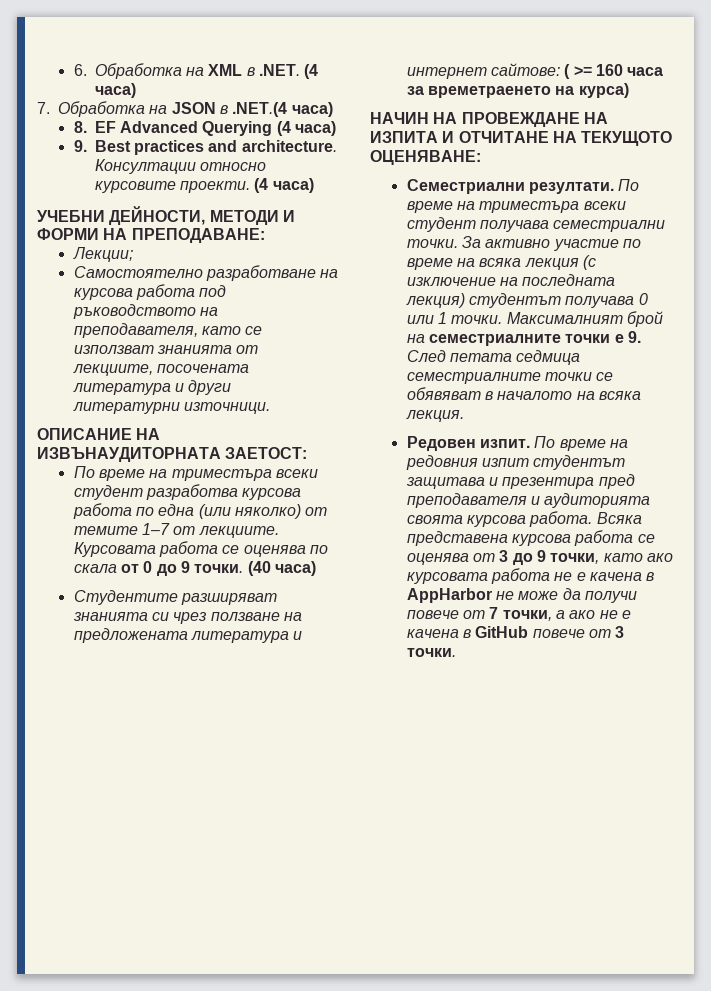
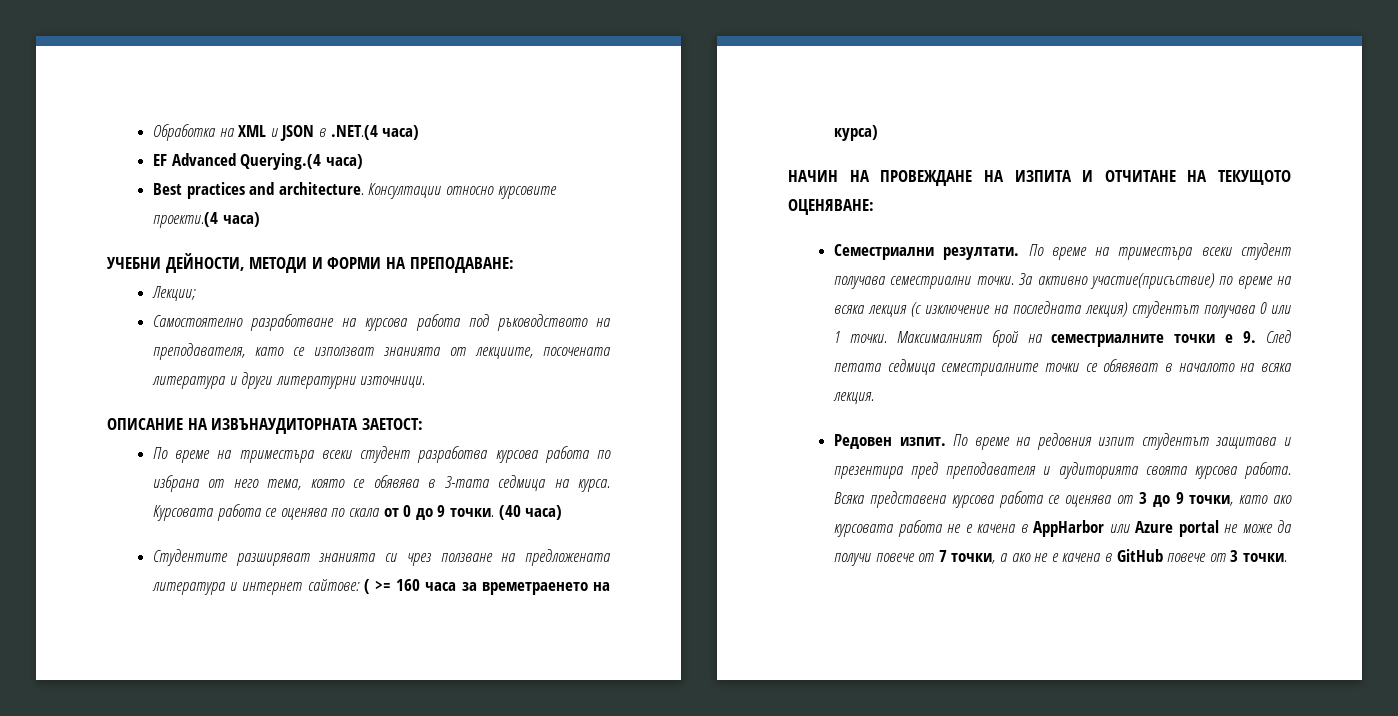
- 6. Обработка на XML в .NET. (4 часа)
- 7. Обработка на JSON в .NET.(4 часа)
+ Обработка на XML и JSON в .NET.(4 часа)
- 8. EF Advanced Querying (4 часа)
- 9. Best practices and architecture.
+ EF Advanced Querying.(4 часа)
+ Best practices and architecture.
- Консултации относно курсовите проекти. (4 часа)
+ Консултации относно курсовите проекти.(4 часа)
- По време на триместъра всеки студент разработва курсова работа по една (или няколко) от темите 1–7 от лекциите.
+ По време на триместъра всеки студент разработва курсова работа по избрана от него тема, която се обявява в 3-тата седмица на курса.
- За активно участие по време на всяка лекция (с изключение на последната лекция) студентът получава 0 или 1 точки.
+ За активно участие(присъствие) по време на всяка лекция (с изключение на последната лекция) студентът получава 0 или 1 точки.
- Всяка представена курсова работа се оценява от 3 до 9 точки, като ако курсовата работа не е качена в AppHarbor не може да получи повече от 7 точки, а ако не е качена в GitHub повече от 3 точки.
+ Всяка представена курсова работа се оценява от 3 до 9 точки, като ако курсовата работа не е качена в AppHarbor или Azure portal не може да получи повече от 7 точки, а ако не е качена в GitHub повече от 3 точки.

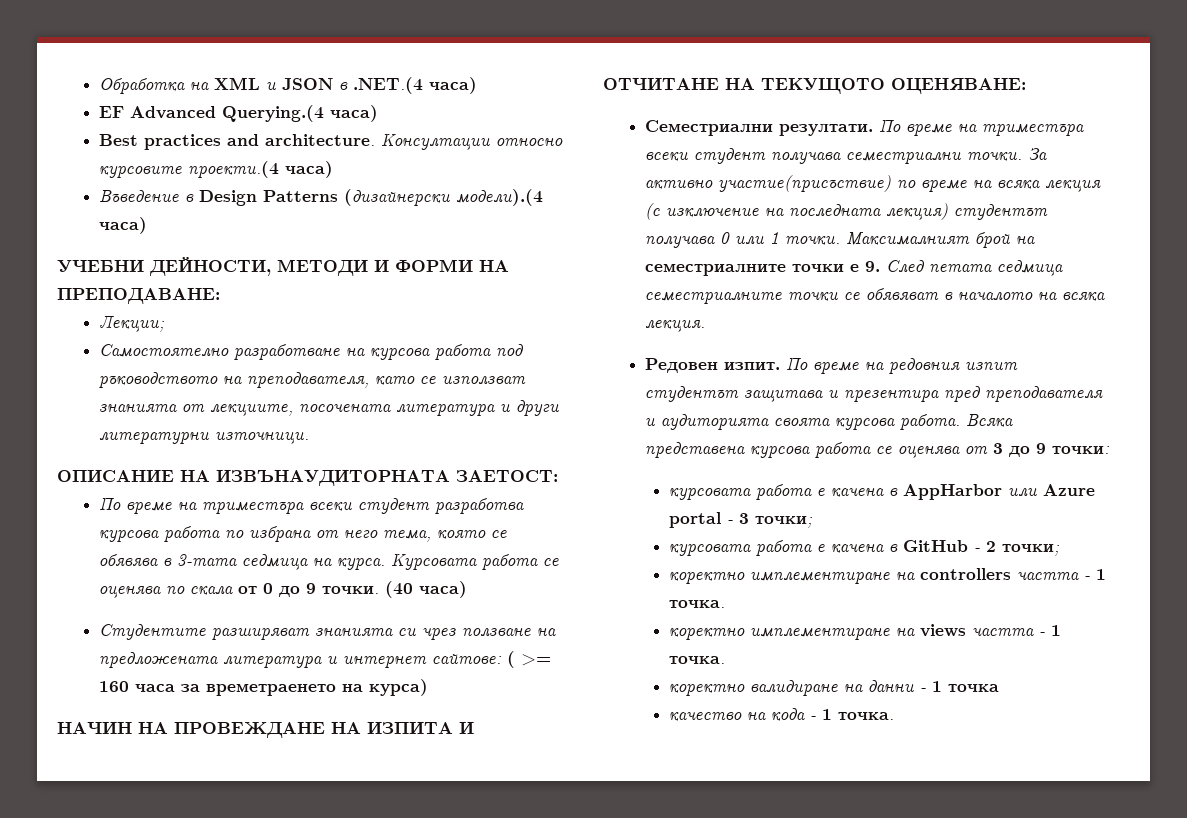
+ Въведение в Design Patterns (дизайнерски модели).(4 часа)
- Всяка представена курсова работа се оценява от 3 до 9 точки, като ако курсовата работа не е качена в AppHarbor или Azure portal не може да получи повече от 7 точки, а ако не е качена в GitHub повече от 3 точки.
+ Всяка представена курсова работа се оценява от 3 до 9 точки:
+ курсовата работа е качена в AppHarbor или Azure portal - 3 точки;
+ курсовата работа е качена в GitHub - 2 точки;
+ коректно имплементиране на controllers частта - 1 точка.
+ коректно имплементиране на views частта - 1 точка.
+ коректно валидиране на данни - 1 точка
+ качество на кода - 1 точка.

